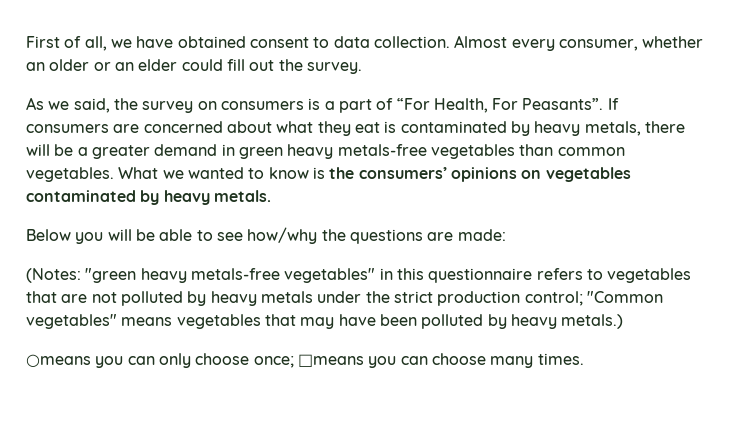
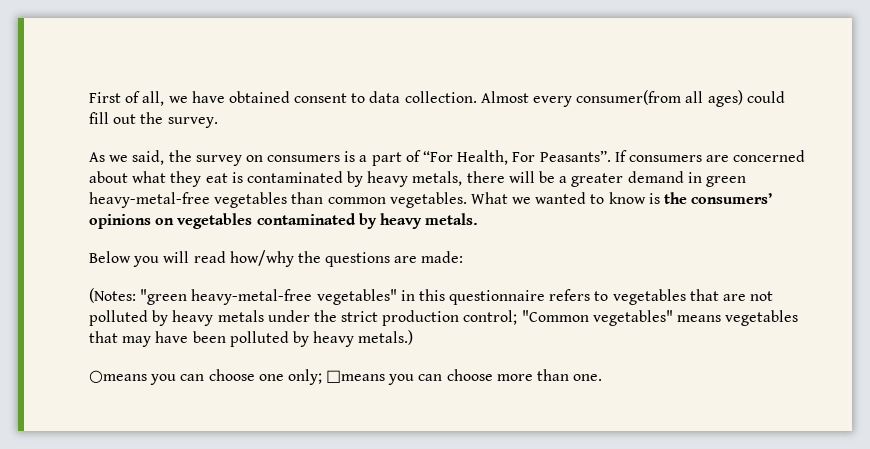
- Almost every consumer, whether an older or an elder could fill out the survey.
+ Almost every consumer(from all ages) could fill out the survey.
- If consumers are concerned about what they eat is contaminated by heavy metals, there will be a greater demand in green heavy metals-free vegetables than common vegetables.
+ If consumers are concerned about what they eat is contaminated by heavy metals, there will be a greater demand in green heavy-metal-free vegetables than common vegetables.
- Below you will be able to see how/why the questions are made:
+ Below you will read how/why the questions are made:
- (Notes: "green heavy metals-free vegetables" in this questionnaire refers to vegetables that are not polluted by heavy metals under the strict production control; "Common vegetables" means vegetables that may have been polluted by heavy metals.)
+ (Notes: "green heavy-metal-free vegetables" in this questionnaire refers to vegetables that are not polluted by heavy metals under the strict production control; "Common vegetables" means vegetables that may have been polluted by heavy metals.)
- ○means you can only choose once; □means you can choose many times.
+ ○means you can choose one only; □means you can choose more than one.

